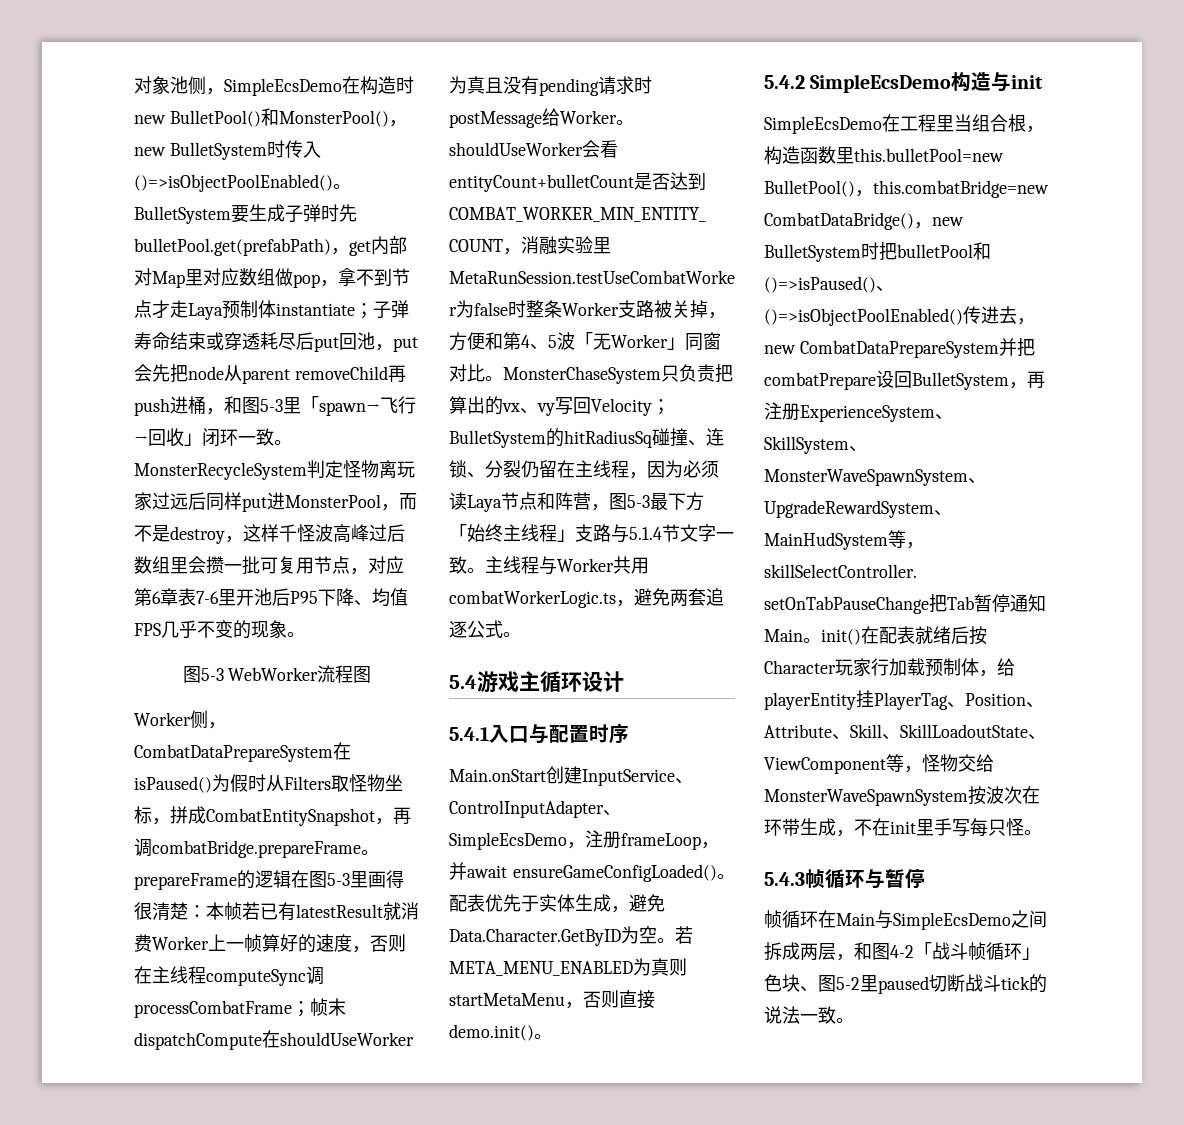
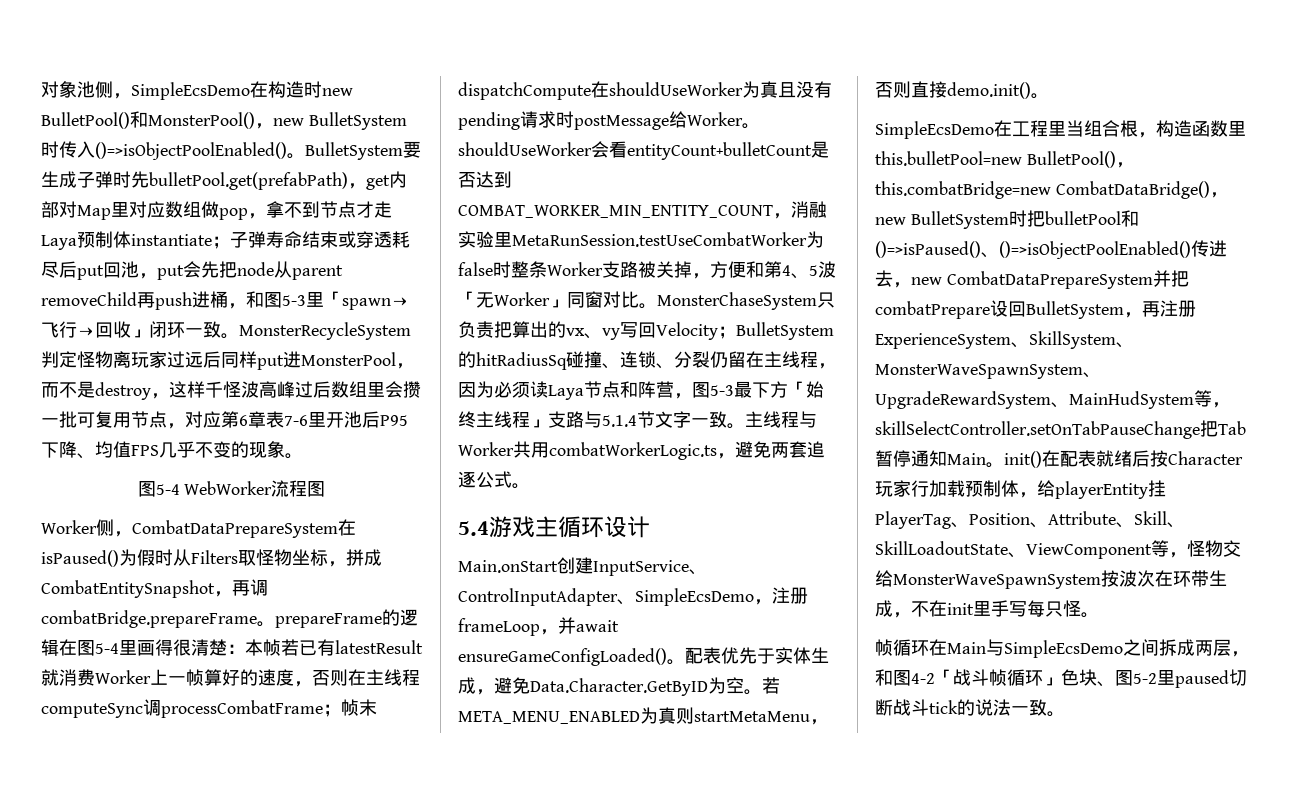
- 图5-3 WebWorker流程图
+ 图5-4 WebWorker流程图
- Worker侧，CombatDataPrepareSystem在isPaused()为假时从Filters取怪物坐标，拼成CombatEntitySnapshot，再调combatBridge.prepareFrame。prepareFrame的逻辑在图5-3里画得很清楚：
+ Worker侧，CombatDataPrepareSystem在isPaused()为假时从Filters取怪物坐标，拼成CombatEntitySnapshot，再调combatBridge.prepareFrame。prepareFrame的逻辑在图5-4里画得很清楚：
- 5.4.1入口与配置时序
- 5.4.2 SimpleEcsDemo构造与init
- 5.4.3帧循环与暂停

